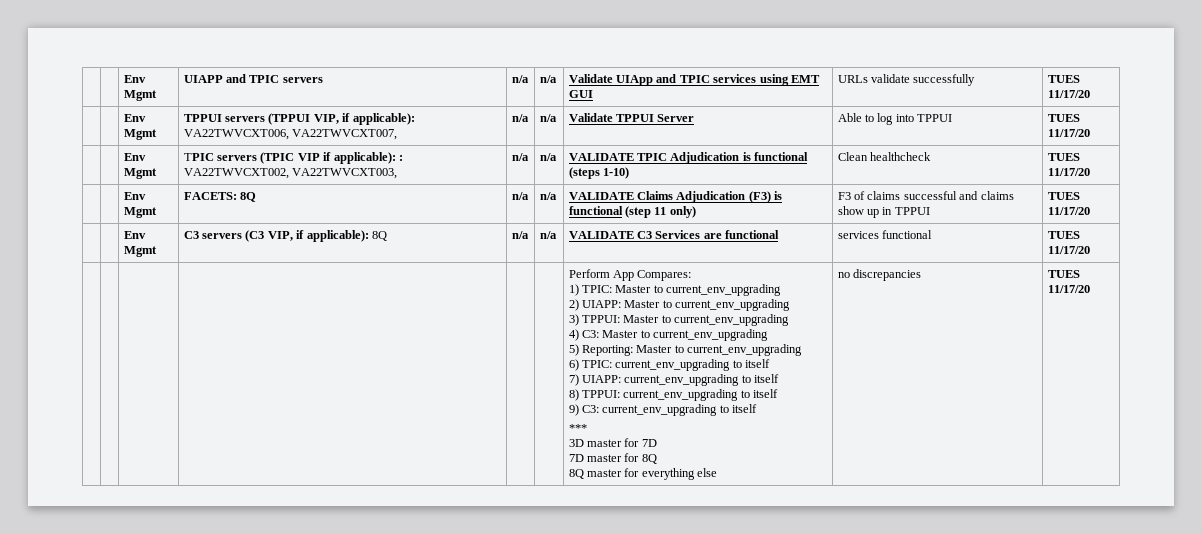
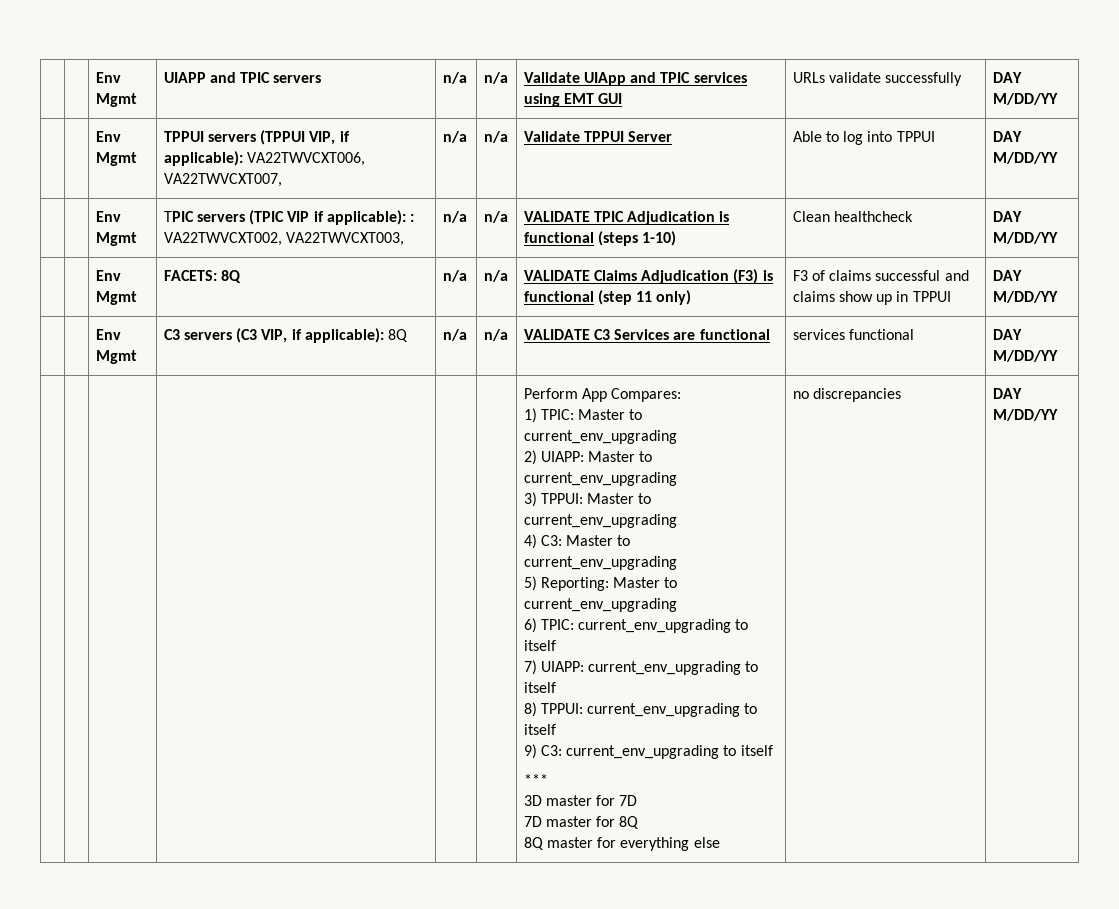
- | | Env Mgmt | UIAPP and TPIC servers | n/a | n/a | Validate UIApp and TPIC services using EMT GUI | URLs validate successfully | TUES 11/17/20
+ | | Env Mgmt | UIAPP and TPIC servers | n/a | n/a | Validate UIApp and TPIC services using EMT GUI | URLs validate successfully | DAY M/DD/YY
- | | Env Mgmt | TPPUI servers (TPPUI VIP, if applicable): VA22TWVCXT006, VA22TWVCXT007, | n/a | n/a | Validate TPPUI Server | Able to log into TPPUI | TUES 11/17/20
+ | | Env Mgmt | TPPUI servers (TPPUI VIP, if applicable): VA22TWVCXT006, VA22TWVCXT007, | n/a | n/a | Validate TPPUI Server | Able to log into TPPUI | DAY M/DD/YY
- | | Env Mgmt | TPIC servers (TPIC VIP if applicable): : VA22TWVCXT002, VA22TWVCXT003, | n/a | n/a | VALIDATE TPIC Adjudication is functional (steps 1-10) | Clean healthcheck | TUES 11/17/20
+ | | Env Mgmt | TPIC servers (TPIC VIP if applicable): : VA22TWVCXT002, VA22TWVCXT003, | n/a | n/a | VALIDATE TPIC Adjudication is functional (steps 1-10) | Clean healthcheck | DAY M/DD/YY
- | | Env Mgmt | FACETS: 8Q | n/a | n/a | VALIDATE Claims Adjudication (F3) is functional (step 11 only) | F3 of claims successful and claims show up in TPPUI | TUES 11/17/20
+ | | Env Mgmt | FACETS: 8Q | n/a | n/a | VALIDATE Claims Adjudication (F3) is functional (step 11 only) | F3 of claims successful and claims show up in TPPUI | DAY M/DD/YY
- | | Env Mgmt | C3 servers (C3 VIP, if applicable): 8Q | n/a | n/a | VALIDATE C3 Services are functional | services functional | TUES 11/17/20
+ | | Env Mgmt | C3 servers (C3 VIP, if applicable): 8Q | n/a | n/a | VALIDATE C3 Services are functional | services functional | DAY M/DD/YY
- no discrepancies | TUES 11/17/20
+ no discrepancies | DAY M/DD/YY

